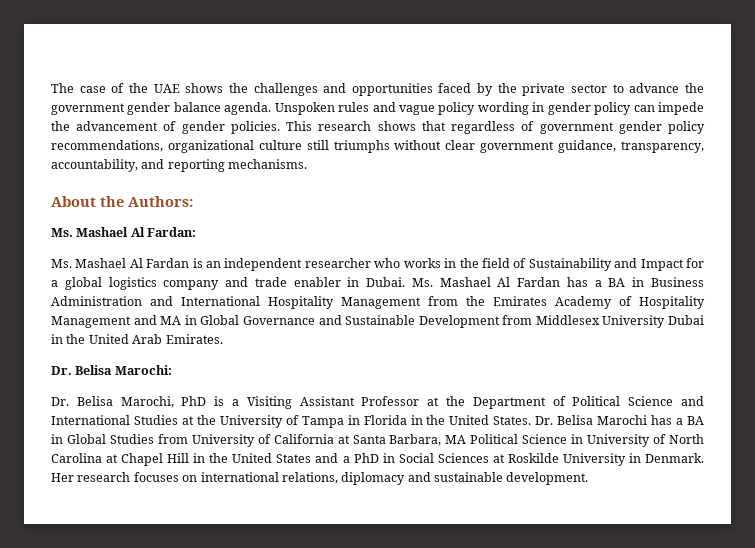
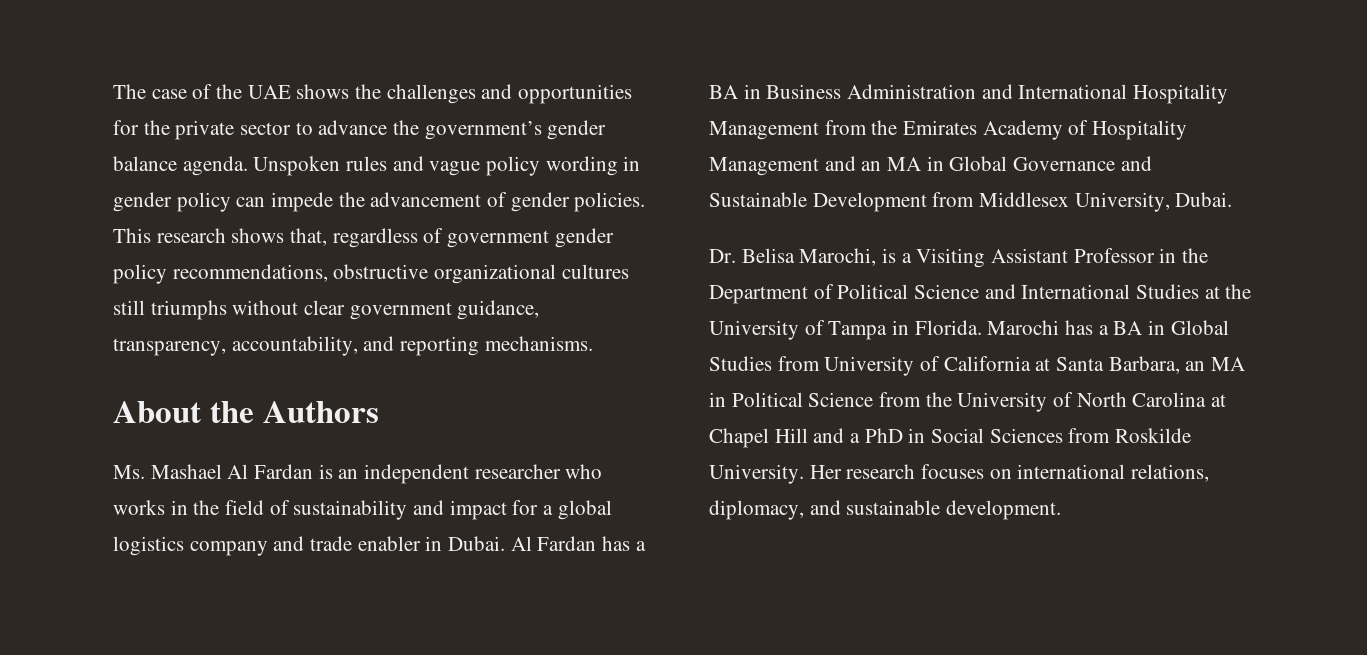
- The case of the UAE shows the challenges and opportunities faced by the private sector to advance the government gender balance agenda.
+ The case of the UAE shows the challenges and opportunities for the private sector to advance the government’s gender balance agenda.
- This research shows that regardless of government gender policy recommendations, organizational culture still triumphs without clear government guidance, transparency, accountability, and reporting mechanisms.
+ This research shows that, regardless of government gender policy recommendations, obstructive organizational cultures still triumphs without clear government guidance, transparency, accountability, and reporting mechanisms.
- About the Authors:
- Ms. Mashael Al Fardan:
+ About the Authors
- Ms. Mashael Al Fardan is an independent researcher who works in the field of Sustainability and Impact for a global logistics company and trade enabler in Dubai.
+ Ms. Mashael Al Fardan is an independent researcher who works in the field of sustainability and impact for a global logistics company and trade enabler in Dubai.
- Ms. Mashael Al Fardan has a BA in Business Administration and International Hospitality Management from the Emirates Academy of Hospitality Management and MA in Global Governance and Sustainable Development from Middlesex University Dubai in the United Arab Emirates.
- Dr. Belisa Marochi:
+ Al Fardan has a BA in Business Administration and International Hospitality Management from the Emirates Academy of Hospitality Management and an MA in Global Governance and Sustainable Development from Middlesex University, Dubai.
- Dr. Belisa Marochi, PhD is a Visiting Assistant Professor at the Department of Political Science and International Studies at the University of Tampa in Florida in the United States. Dr. Belisa Marochi has a BA in Global Studies from University of California at Santa Barbara, MA Political Science in University of North Carolina at Chapel Hill in the United States and a PhD in Social Sciences at Roskilde University in Denmark.
+ Dr. Belisa Marochi, is a Visiting Assistant Professor in the Department of Political Science and International Studies at the University of Tampa in Florida. Marochi has a BA in Global Studies from University of California at Santa Barbara, an MA in Political Science from the University of North Carolina at Chapel Hill and a PhD in Social Sciences from Roskilde University.
- Her research focuses on international relations, diplomacy and sustainable development.
+ Her research focuses on international relations, diplomacy, and sustainable development.

